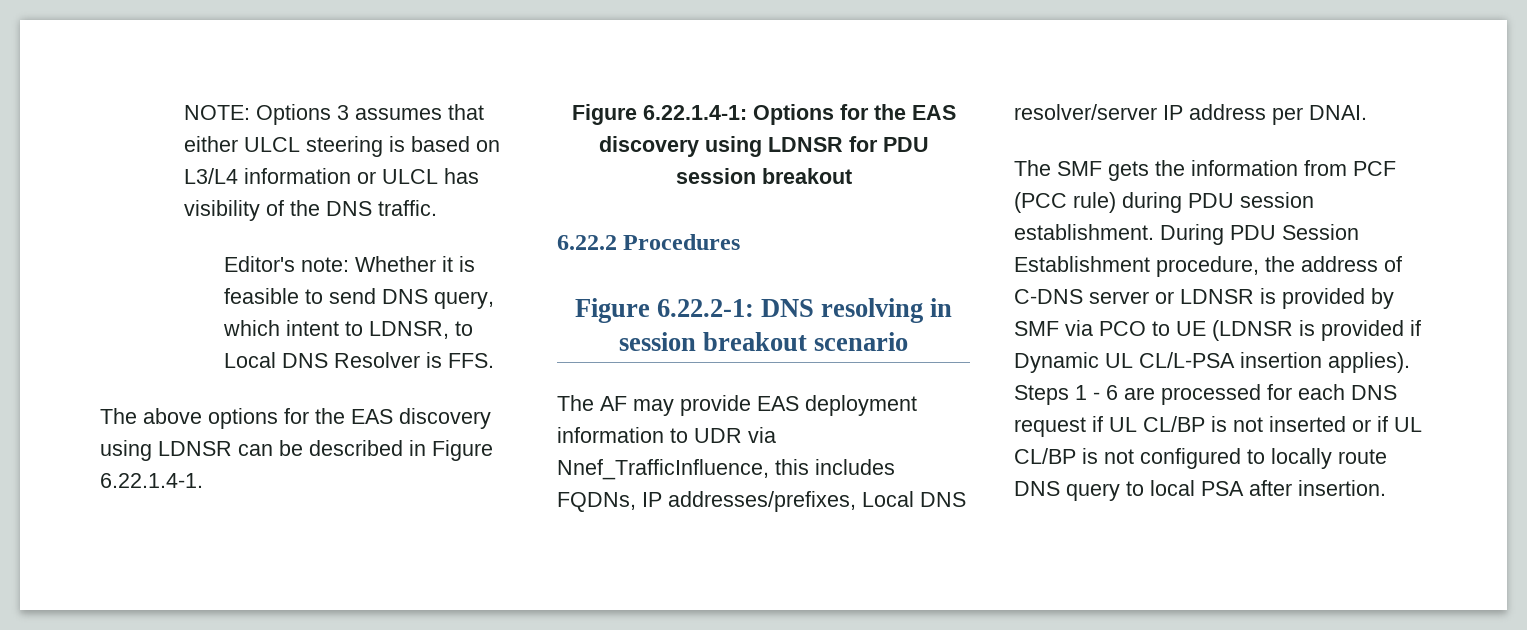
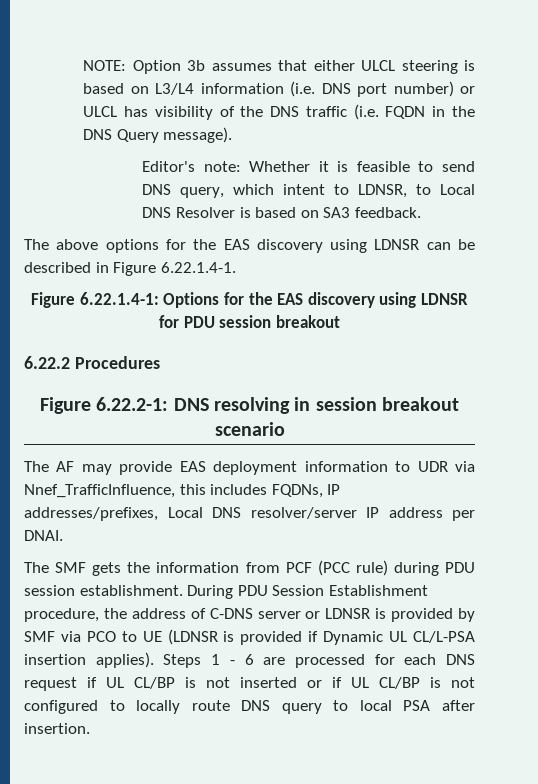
- NOTE: Options 3 assumes that either ULCL steering is based on L3/L4 information or ULCL has visibility of the DNS traffic.
+ NOTE: Option 3b assumes that either ULCL steering is based on L3/L4 information (i.e. DNS port number) or ULCL has visibility of the DNS traffic (i.e. FQDN in the DNS Query message).
- Editor's note: Whether it is feasible to send DNS query, which intent to LDNSR, to Local DNS Resolver is FFS.
+ Editor's note: Whether it is feasible to send DNS query, which intent to LDNSR, to Local DNS Resolver is based on SA3 feedback.

